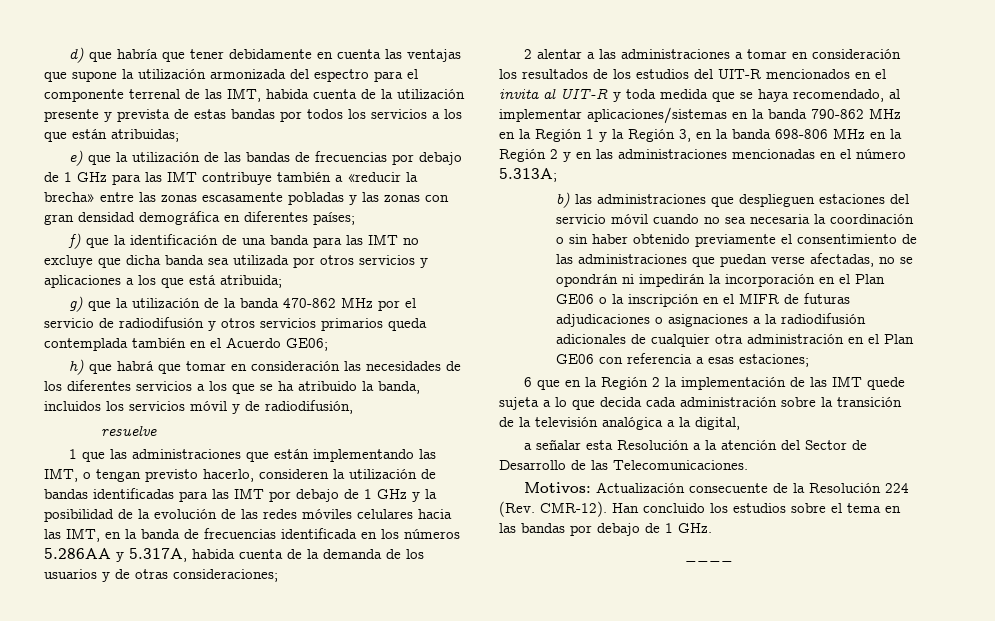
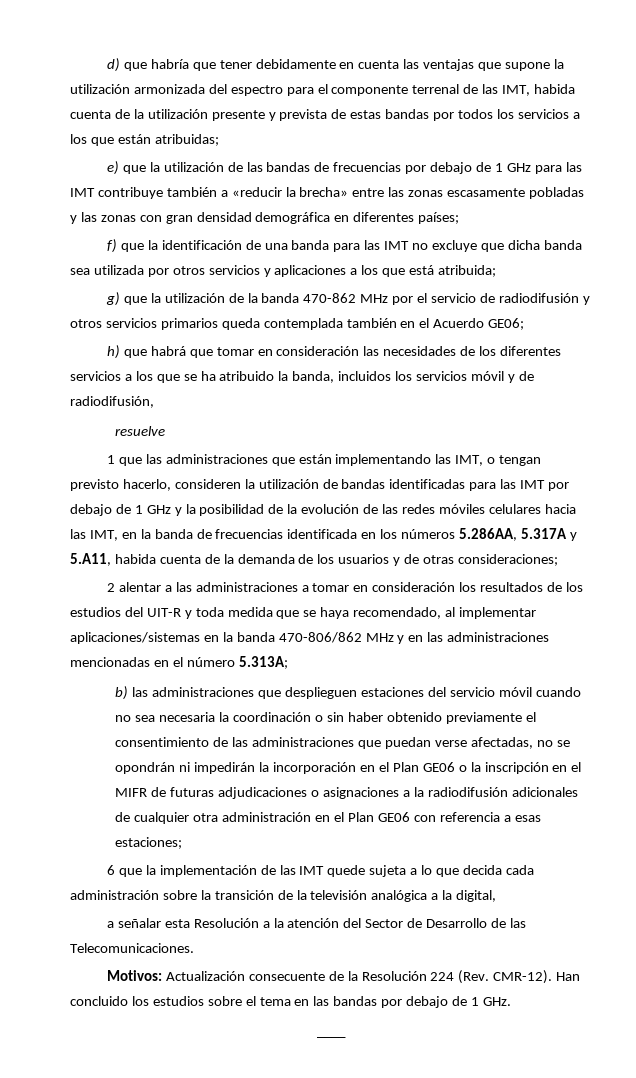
- 1 que las administraciones que están implementando las IMT, o tengan previsto hacerlo, consideren la utilización de bandas identificadas para las IMT por debajo de 1 GHz y la posibilidad de la evolución de las redes móviles celulares hacia las IMT, en la banda de frecuencias identificada en los números 5.286AA y 5.317A, habida cuenta de la demanda de los usuarios y de otras consideraciones;
+ 1 que las administraciones que están implementando las IMT, o tengan previsto hacerlo, consideren la utilización de bandas identificadas para las IMT por debajo de 1 GHz y la posibilidad de la evolución de las redes móviles celulares hacia las IMT, en la banda de frecuencias identificada en los números 5.286AA, 5.317A y 5.A11, habida cuenta de la demanda de los usuarios y de otras consideraciones;
- 2 alentar a las administraciones a tomar en consideración los resultados de los estudios del UIT-R mencionados en el invita al UIT-R y toda medida que se haya recomendado, al implementar aplicaciones/sistemas en la banda 790-862 MHz en la Región 1 y la Región 3, en la banda 698-806 MHz en la Región 2 y en las administraciones mencionadas en el número 5.313A;
+ 2 alentar a las administraciones a tomar en consideración los resultados de los estudios del UIT-R y toda medida que se haya recomendado, al implementar aplicaciones/sistemas en la banda 470-806/862 MHz y en las administraciones mencionadas en el número 5.313A;
- 6 que en la Región 2 la implementación de las IMT quede sujeta a lo que decida cada administración sobre la transición de la televisión analógica a la digital,
+ 6 que la implementación de las IMT quede sujeta a lo que decida cada administración sobre la transición de la televisión analógica a la digital,

